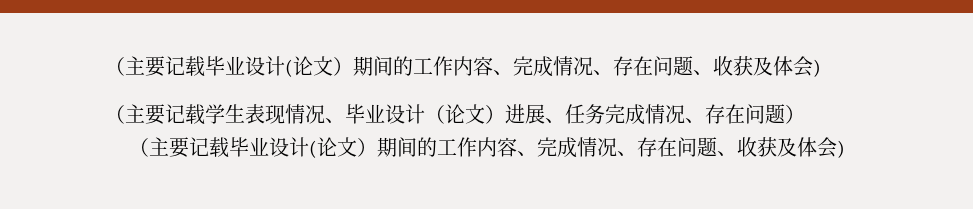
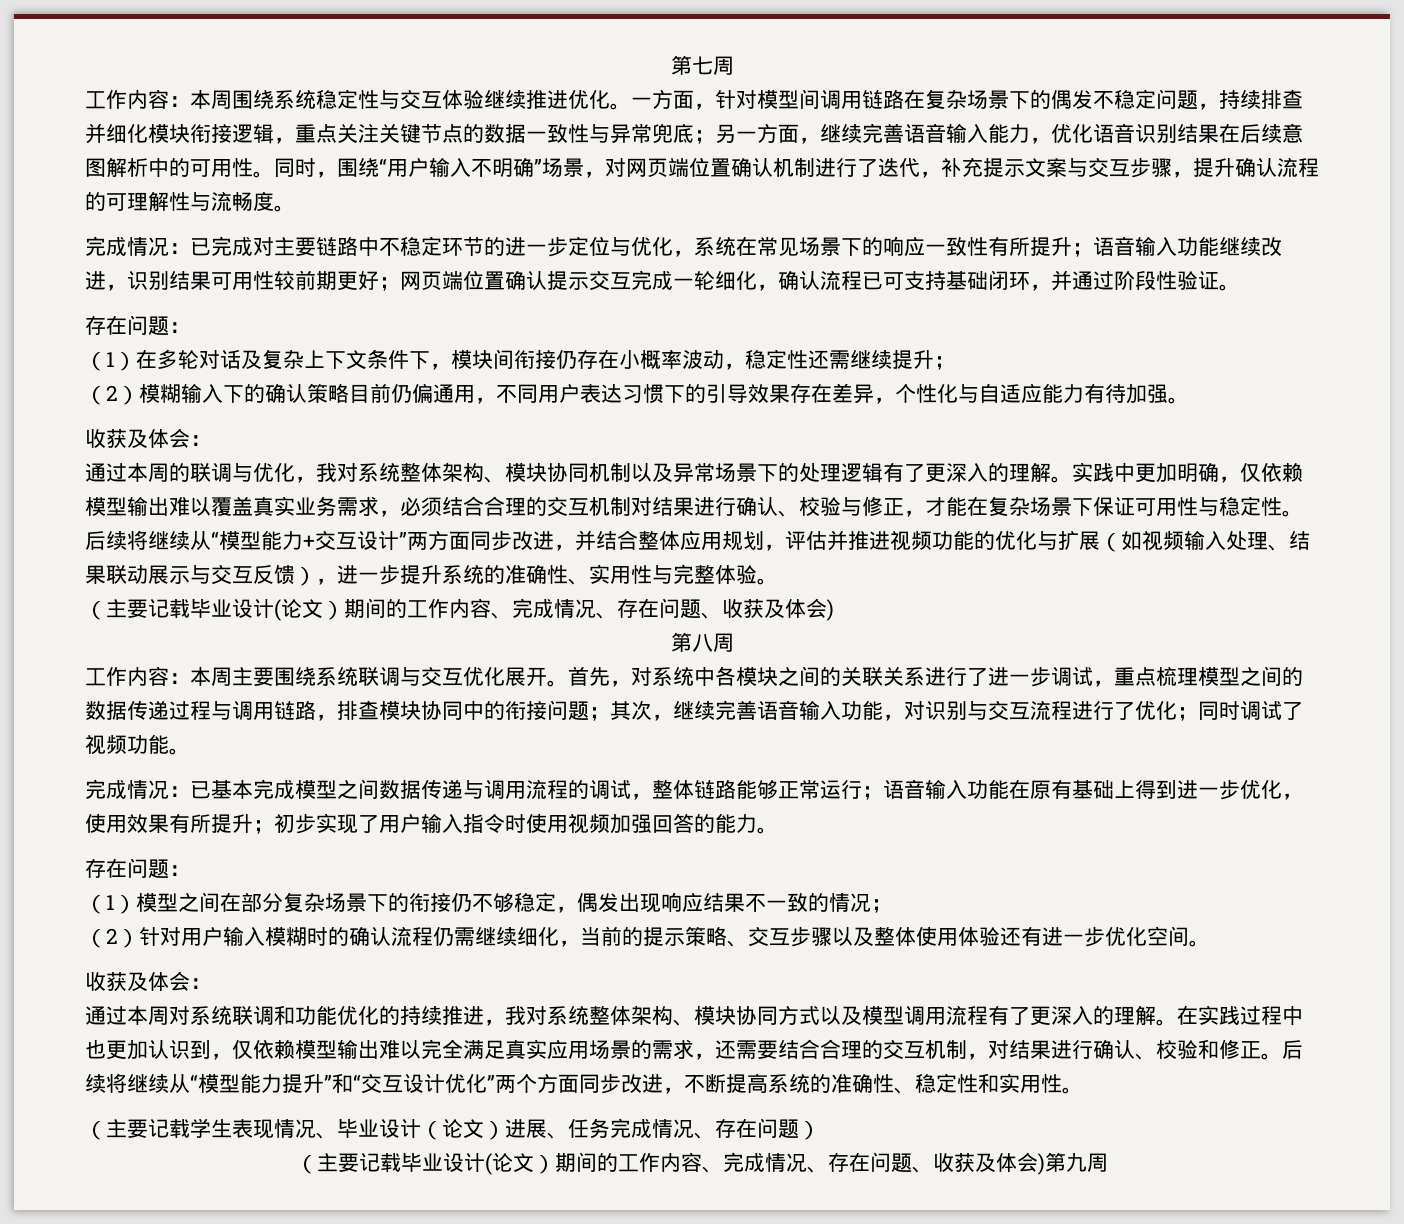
+ 第七周
+ 工作内容：本周围绕系统稳定性与交互体验继续推进优化。一方面，针对模型间调用链路在复杂场景下的偶发不稳定问题，持续排查并细化模块衔接逻辑，重点关注关键节点的数据一致性与异常兜底；另一方面，继续完善语音输入能力，优化语音识别结果在后续意图解析中的可用性。同时，围绕“用户输入不明确”场景，对网页端位置确认机制进行了迭代，补充提示文案与交互步骤，提升确认流程的可理解性与流畅度。
+ 完成情况：已完成对主要链路中不稳定环节的进一步定位与优化，系统在常见场景下的响应一致性有所提升；语音输入功能继续改进，识别结果可用性较前期更好；网页端位置确认提示交互完成一轮细化，确认流程已可支持基础闭环，并通过阶段性验证。
+ 存在问题：
+ （1）在多轮对话及复杂上下文条件下，模块间衔接仍存在小概率波动，稳定性还需继续提升；
+ （2）模糊输入下的确认策略目前仍偏通用，不同用户表达习惯下的引导效果存在差异，个性化与自适应能力有待加强。
+ 收获及体会：
+ 通过本周的联调与优化，我对系统整体架构、模块协同机制以及异常场景下的处理逻辑有了更深入的理解。实践中更加明确，仅依赖模型输出难以覆盖真实业务需求，必须结合合理的交互机制对结果进行确认、校验与修正，才能在复杂场景下保证可用性与稳定性。后续将继续从“模型能力+交互设计”两方面同步改进，并结合整体应用规划，评估并推进视频功能的优化与扩展（如视频输入处理、结果联动展示与交互反馈），进一步提升系统的准确性、实用性与完整体验。
+ 第八周
+ 工作内容：本周主要围绕系统联调与交互优化展开。首先，对系统中各模块之间的关联关系进行了进一步调试，重点梳理模型之间的数据传递过程与调用链路，排查模块协同中的衔接问题；其次，继续完善语音输入功能，对识别与交互流程进行了优化；同时调试了视频功能。
+ 完成情况：已基本完成模型之间数据传递与调用流程的调试，整体链路能够正常运行；语音输入功能在原有基础上得到进一步优化，使用效果有所提升；初步实现了用户输入指令时使用视频加强回答的能力。
+ 存在问题：
+ （1）模型之间在部分复杂场景下的衔接仍不够稳定，偶发出现响应结果不一致的情况；
+ （2）针对用户输入模糊时的确认流程仍需继续细化，当前的提示策略、交互步骤以及整体使用体验还有进一步优化空间。
+ 收获及体会：
+ 通过本周对系统联调和功能优化的持续推进，我对系统整体架构、模块协同方式以及模型调用流程有了更深入的理解。在实践过程中也更加认识到，仅依赖模型输出难以完全满足真实应用场景的需求，还需要结合合理的交互机制，对结果进行确认、校验和修正。后续将继续从“模型能力提升”和“交互设计优化”两个方面同步改进，不断提高系统的准确性、稳定性和实用性。
  （主要记载学生表现情况、毕业设计（论文）进展、任务完成情况、存在问题）
- （主要记载毕业设计(论文）期间的工作内容、完成情况、存在问题、收获及体会)
+ （主要记载毕业设计(论文）期间的工作内容、完成情况、存在问题、收获及体会)第九周

